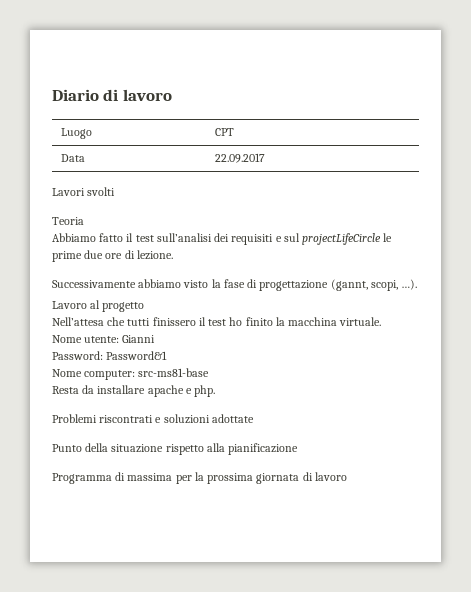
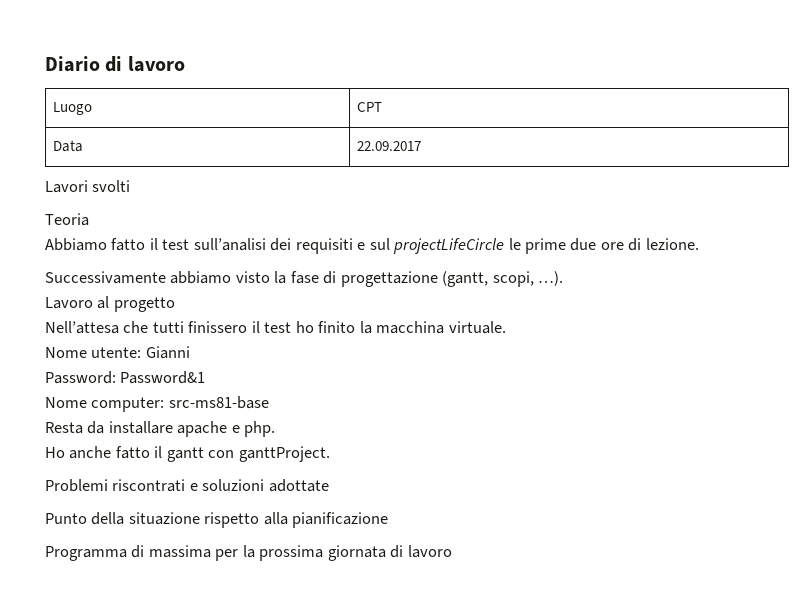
- Successivamente abbiamo visto la fase di progettazione (gannt, scopi, …).
+ Successivamente abbiamo visto la fase di progettazione (gantt, scopi, …).
+ Ho anche fatto il gantt con ganttProject.

